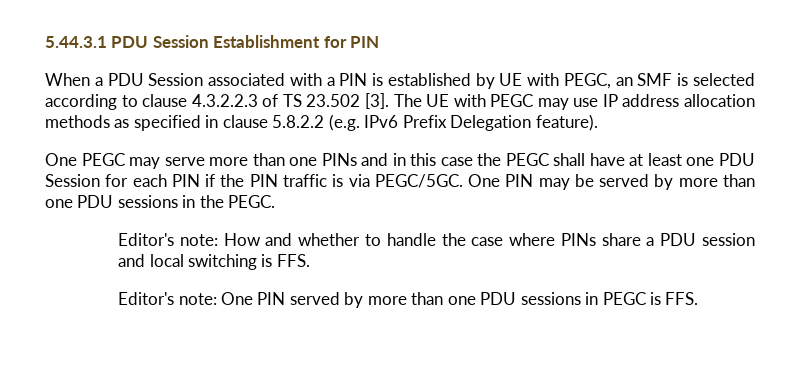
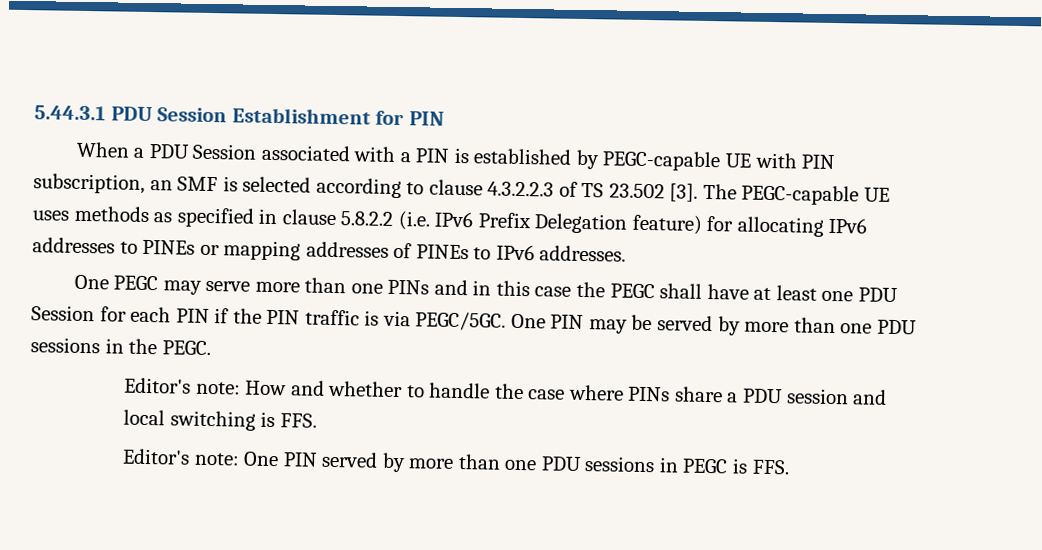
- When a PDU Session associated with a PIN is established by UE with PEGC, an SMF is selected according to clause 4.3.2.2.3 of TS 23.502 [3].
+ When a PDU Session associated with a PIN is established by PEGC-capable UE with PIN subscription, an SMF is selected according to clause 4.3.2.2.3 of TS 23.502 [3].
- The UE with PEGC may use IP address allocation methods as specified in clause 5.8.2.2 (e.g. IPv6 Prefix Delegation feature).
+ The PEGC-capable UE uses methods as specified in clause 5.8.2.2 (i.e. IPv6 Prefix Delegation feature) for allocating IPv6 addresses to PINEs or mapping addresses of PINEs to IPv6 addresses.

